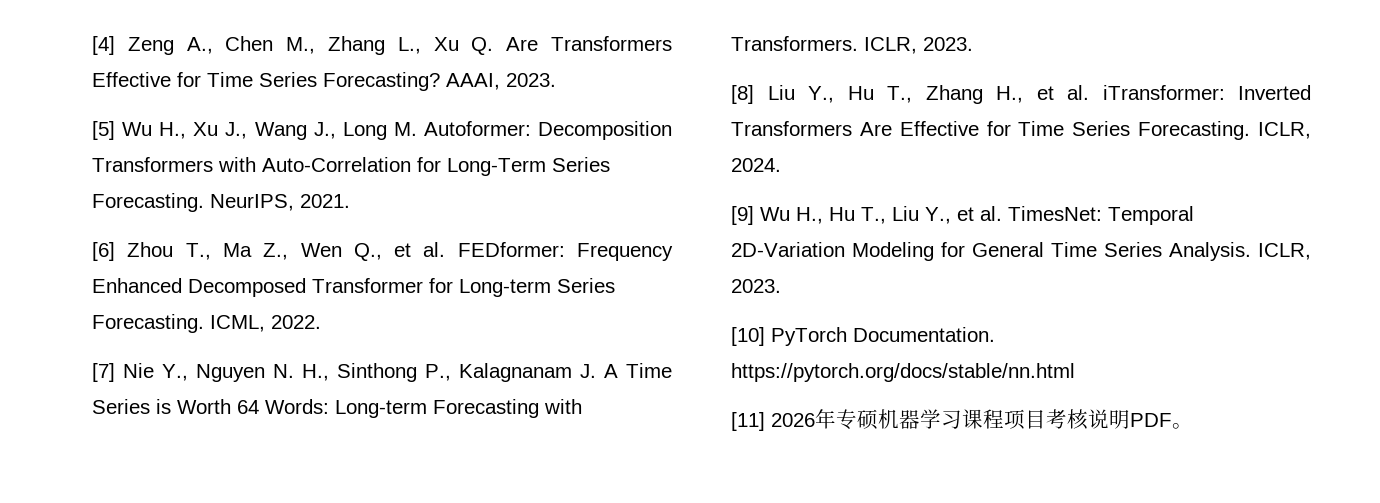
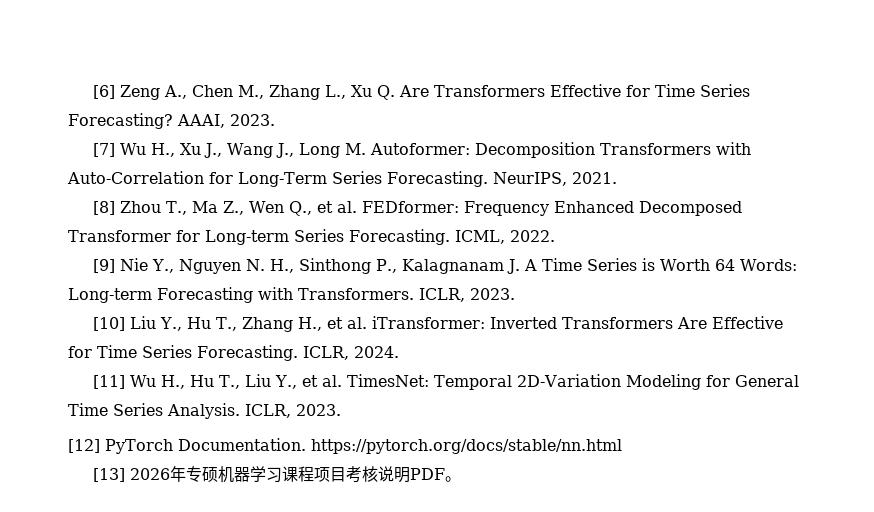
- [4] Zeng A., Chen M., Zhang L., Xu Q. Are Transformers Effective for Time Series Forecasting?
+ [6] Zeng A., Chen M., Zhang L., Xu Q. Are Transformers Effective for Time Series Forecasting?
- [5] Wu H., Xu J., Wang J., Long M. Autoformer: Decomposition Transformers with Auto-Correlation for Long-Term Series Forecasting.
+ [7] Wu H., Xu J., Wang J., Long M. Autoformer: Decomposition Transformers with Auto-Correlation for Long-Term Series Forecasting.
- [6] Zhou T., Ma Z., Wen Q., et al. FEDformer: Frequency Enhanced Decomposed Transformer for Long-term Series Forecasting.
+ [8] Zhou T., Ma Z., Wen Q., et al. FEDformer: Frequency Enhanced Decomposed Transformer for Long-term Series Forecasting.
- [7] Nie Y., Nguyen N. H., Sinthong P., Kalagnanam J. A Time Series is Worth 64 Words: Long-term Forecasting with Transformers.
+ [9] Nie Y., Nguyen N. H., Sinthong P., Kalagnanam J. A Time Series is Worth 64 Words: Long-term Forecasting with Transformers.
- [8] Liu Y., Hu T., Zhang H., et al. iTransformer: Inverted Transformers Are Effective for Time Series Forecasting.
+ [10] Liu Y., Hu T., Zhang H., et al. iTransformer: Inverted Transformers Are Effective for Time Series Forecasting.
- [9] Wu H., Hu T., Liu Y., et al. TimesNet: Temporal 2D-Variation Modeling for General Time Series Analysis.
+ [11] Wu H., Hu T., Liu Y., et al. TimesNet: Temporal 2D-Variation Modeling for General Time Series Analysis.
- [10] PyTorch Documentation. https://pytorch.org/docs/stable/nn.html
+ [12] PyTorch Documentation. https://pytorch.org/docs/stable/nn.html
- [11] 2026年专硕机器学习课程项目考核说明PDF。
+ [13] 2026年专硕机器学习课程项目考核说明PDF。

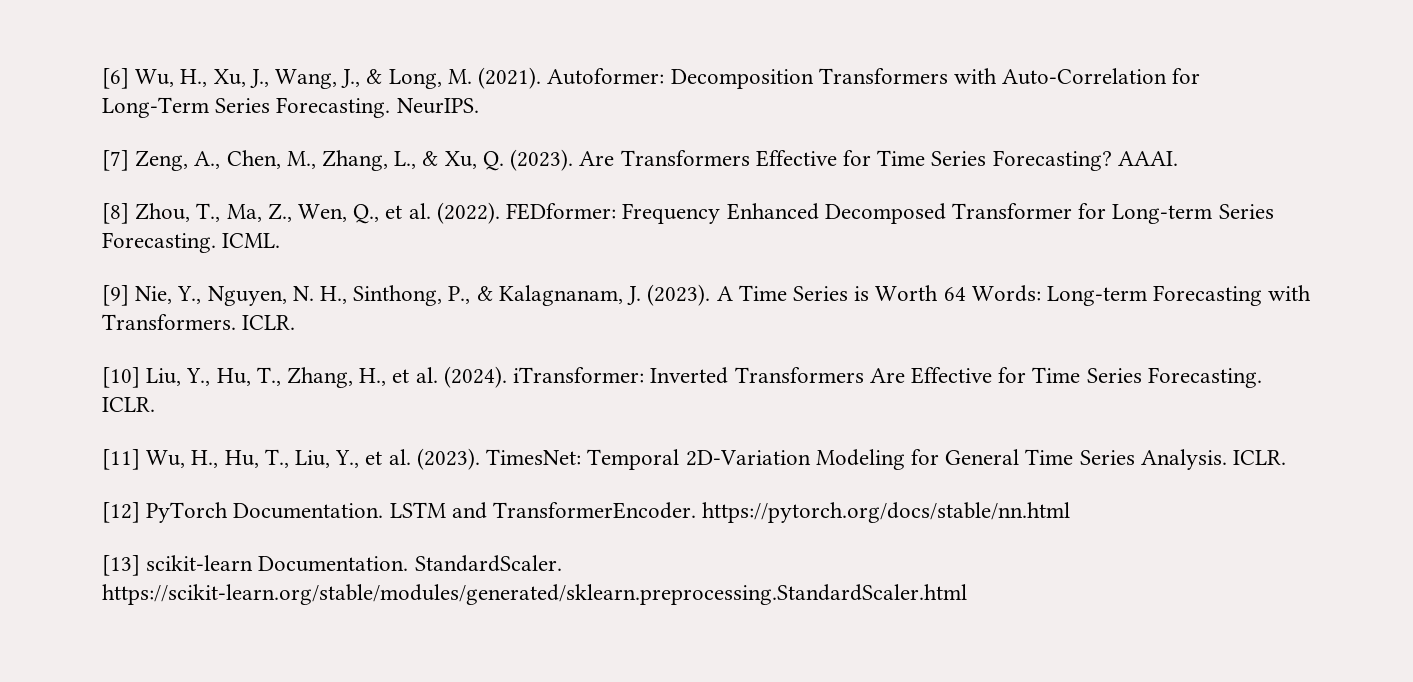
- [6] Zeng A., Chen M., Zhang L., Xu Q. Are Transformers Effective for Time Series Forecasting? AAAI, 2023.
- [7] Wu H., Xu J., Wang J., Long M. Autoformer: Decomposition Transformers with Auto-Correlation for Long-Term Series Forecasting.
+ [6] Wu, H., Xu, J., Wang, J., & Long, M. (2021). Autoformer: Decomposition Transformers with Auto-Correlation for Long-Term Series Forecasting.
- NeurIPS, 2021.
- [8] Zhou T., Ma Z., Wen Q., et al. FEDformer: Frequency Enhanced Decomposed Transformer for Long-term Series Forecasting.
+ NeurIPS.
+ [7] Zeng, A., Chen, M., Zhang, L., & Xu, Q. (2023). Are Transformers Effective for Time Series Forecasting? AAAI.
+ [8] Zhou, T., Ma, Z., Wen, Q., et al. (2022). FEDformer: Frequency Enhanced Decomposed Transformer for Long-term Series Forecasting.
- ICML, 2022.
+ ICML.
- [9] Nie Y., Nguyen N. H., Sinthong P., Kalagnanam J. A Time Series is Worth 64 Words: Long-term Forecasting with Transformers. ICLR, 2023.
+ [9] Nie, Y., Nguyen, N. H., Sinthong, P., & Kalagnanam, J. (2023). A Time Series is Worth 64 Words: Long-term Forecasting with Transformers. ICLR.
- [10] Liu Y., Hu T., Zhang H., et al. iTransformer: Inverted Transformers Are Effective for Time Series Forecasting. ICLR, 2024.
+ [10] Liu, Y., Hu, T., Zhang, H., et al. (2024). iTransformer: Inverted Transformers Are Effective for Time Series Forecasting. ICLR.
- [11] Wu H., Hu T., Liu Y., et al. TimesNet: Temporal 2D-Variation Modeling for General Time Series Analysis. ICLR, 2023.
+ [11] Wu, H., Hu, T., Liu, Y., et al. (2023). TimesNet: Temporal 2D-Variation Modeling for General Time Series Analysis. ICLR.
- [12] PyTorch Documentation. https://pytorch.org/docs/stable/nn.html
+ [12] PyTorch Documentation. LSTM and TransformerEncoder. https://pytorch.org/docs/stable/nn.html
- [13] 2026年专硕机器学习课程项目考核说明PDF。
+ [13] scikit-learn Documentation. StandardScaler. https://scikit-learn.org/stable/modules/generated/sklearn.preprocessing.StandardScaler.html

